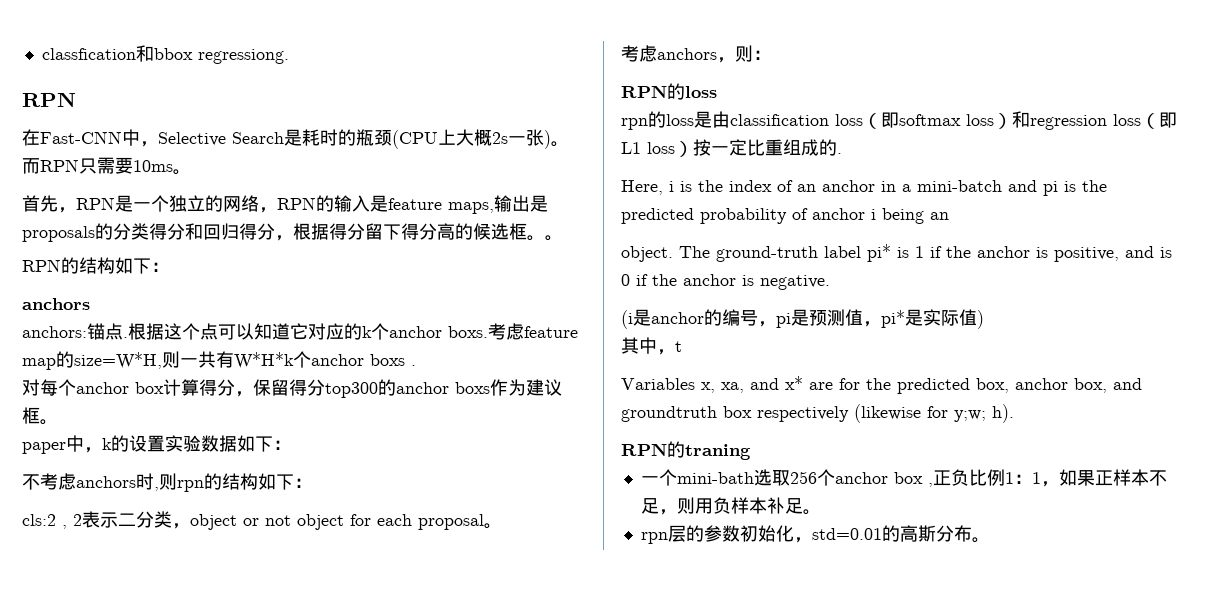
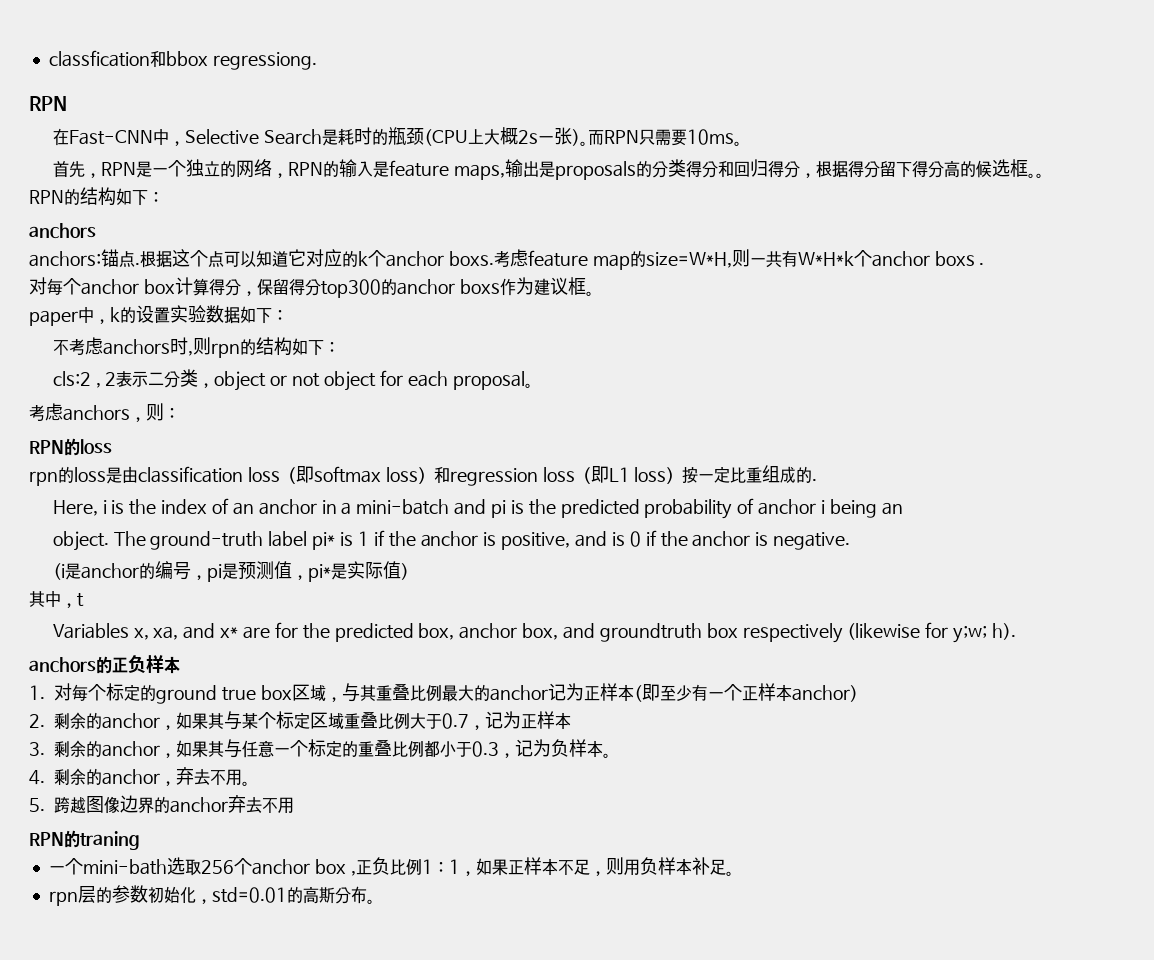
+ anchors的正负样本
+ 1.对每个标定的ground true box区域，与其重叠比例最大的anchor记为正样本(即至少有一个正样本anchor)
+ 2.剩余的anchor，如果其与某个标定区域重叠比例大于0.7，记为正样本
+ 3.剩余的anchor，如果其与任意一个标定的重叠比例都小于0.3，记为负样本。
+ 4.剩余的anchor，弃去不用。
+ 5.跨越图像边界的anchor弃去不用

